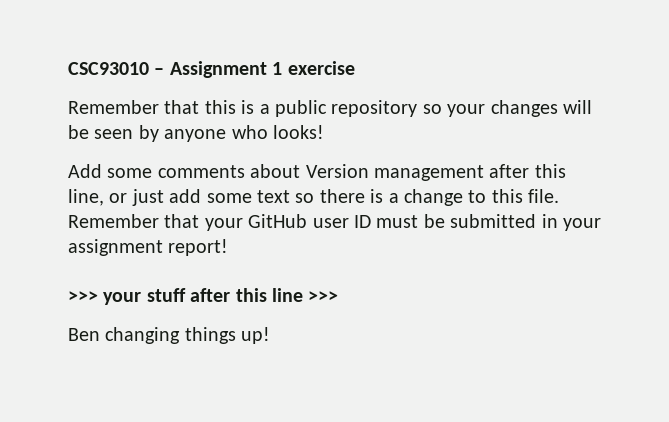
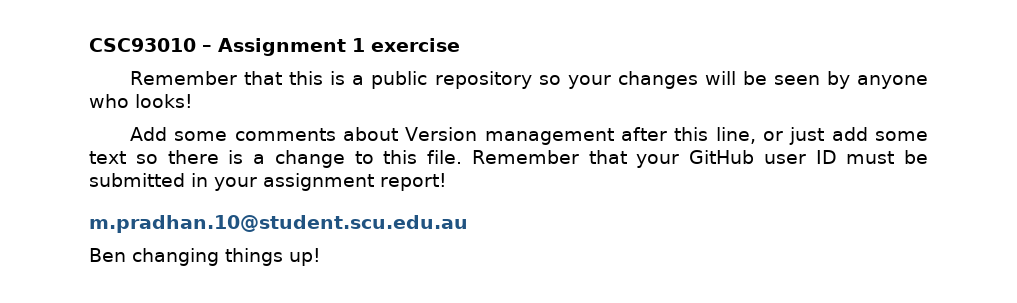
- >>> your stuff after this line >>>
+ m.pradhan.10@student.scu.edu.au

